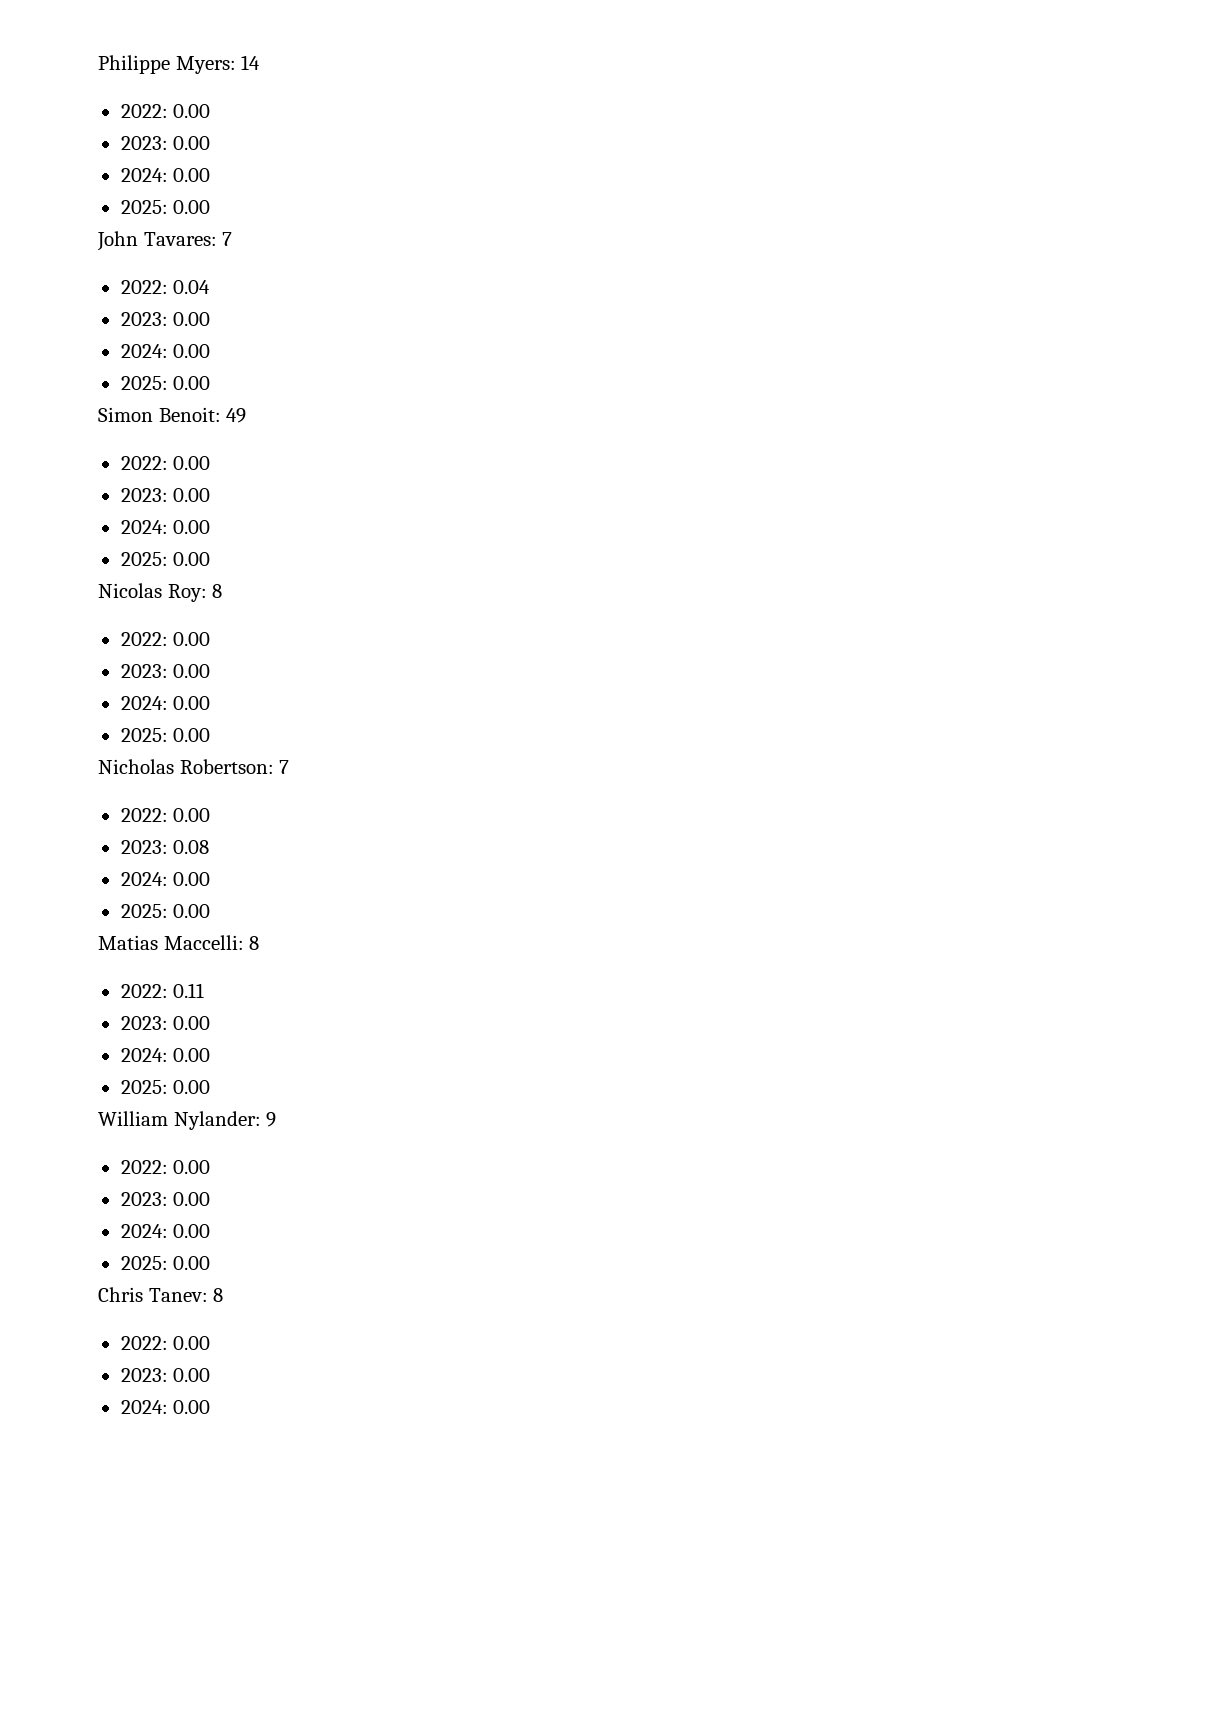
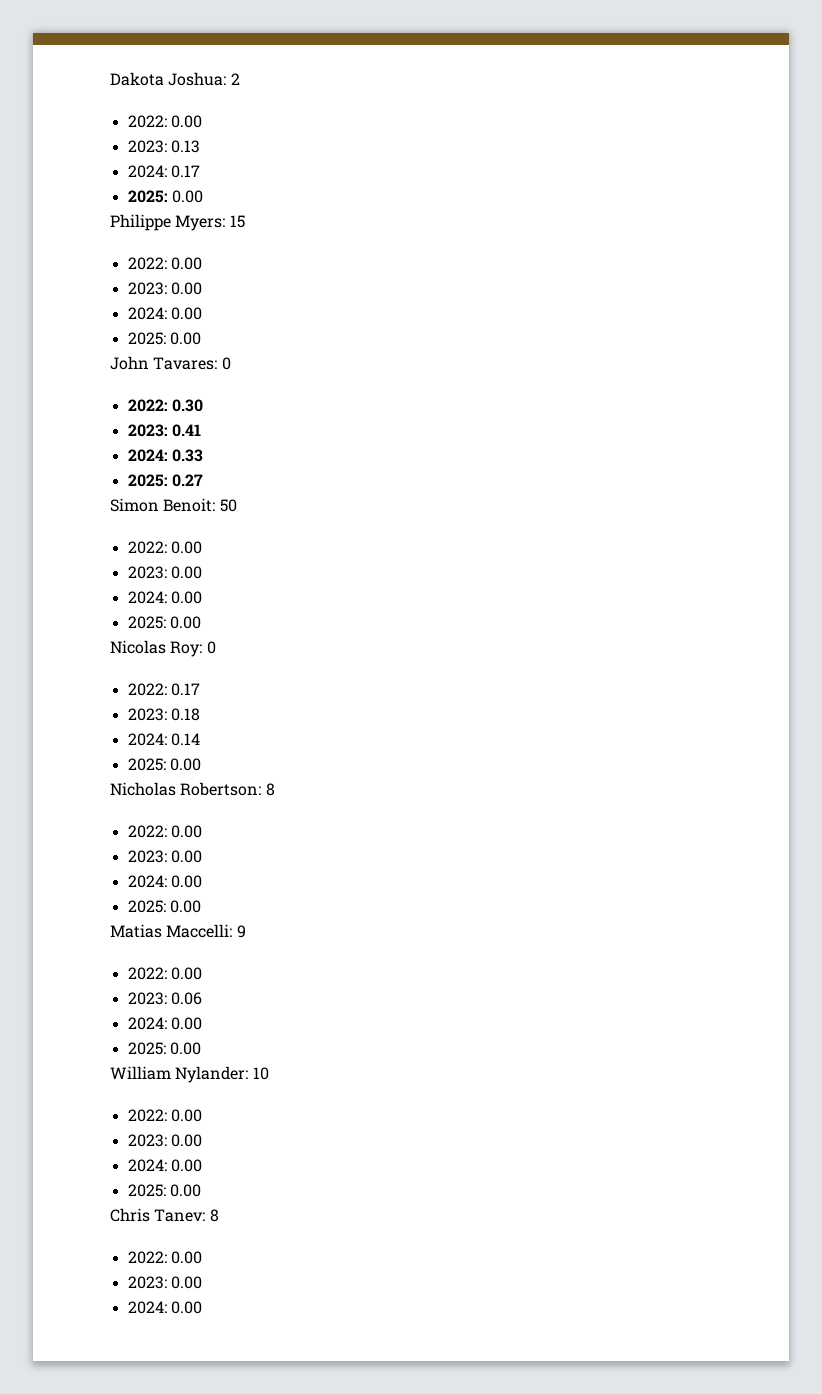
+ Dakota Joshua: 2
+ 2022: 0.00
+ 2023: 0.13
+ 2024: 0.17
+ 2025: 0.00
- Philippe Myers: 14
+ Philippe Myers: 15
- John Tavares: 7
- 2022: 0.04
- 2023: 0.00
- 2024: 0.00
- 2025: 0.00
+ John Tavares: 0
+ 2022: 0.30
+ 2023: 0.41
+ 2024: 0.33
+ 2025: 0.27
- Simon Benoit: 49
+ Simon Benoit: 50
- Nicolas Roy: 8
+ Nicolas Roy: 0
+ 2022: 0.17
+ 2023: 0.18
+ 2024: 0.14
+ 2025: 0.00
+ Nicholas Robertson: 8
- Nicholas Robertson: 7
+ Matias Maccelli: 9
  2022: 0.00
- 2023: 0.08
- 2024: 0.00
- 2025: 0.00
- Matias Maccelli: 8
- 2022: 0.11
- 2023: 0.00
+ 2023: 0.06
- William Nylander: 9
+ William Nylander: 10

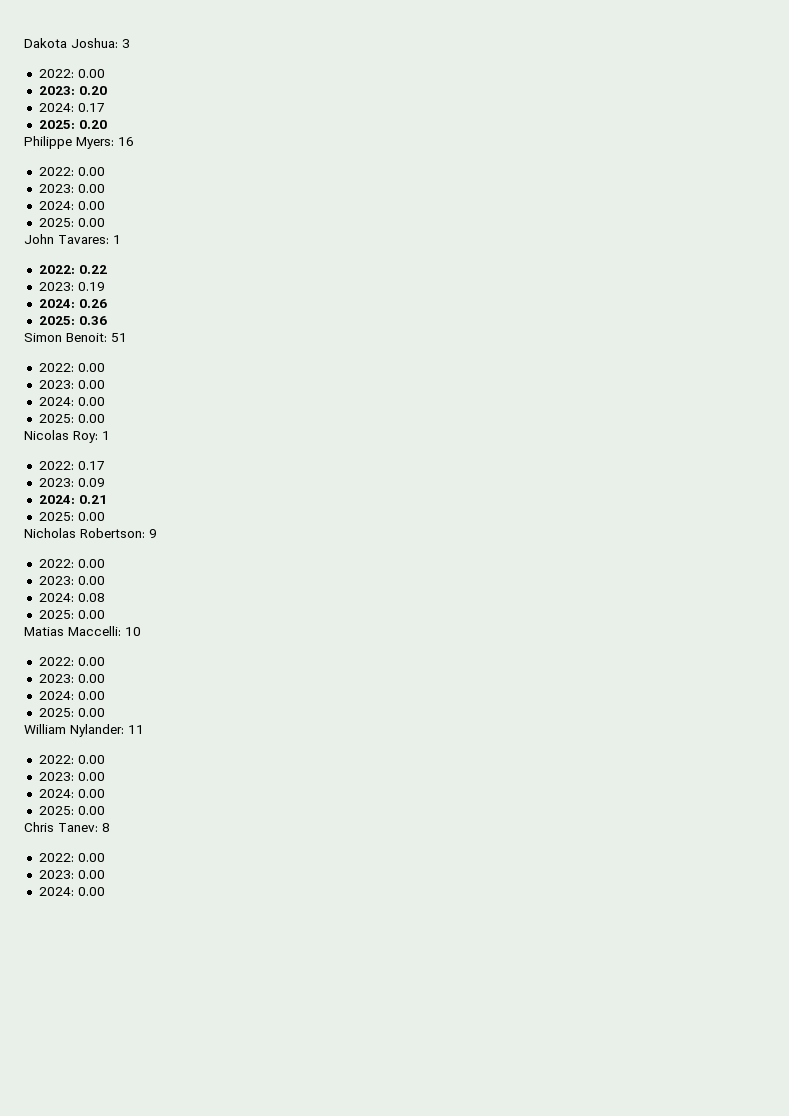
- Dakota Joshua: 2
+ Dakota Joshua: 3
  2022: 0.00
- 2023: 0.13
+ 2023: 0.20
  2024: 0.17
- 2025: 0.00
+ 2025: 0.20
- Philippe Myers: 15
+ Philippe Myers: 16
- John Tavares: 0
- 2022: 0.30
- 2023: 0.41
- 2024: 0.33
- 2025: 0.27
+ John Tavares: 1
+ 2022: 0.22
+ 2023: 0.19
+ 2024: 0.26
+ 2025: 0.36
- Simon Benoit: 50
+ Simon Benoit: 51
- Nicolas Roy: 0
+ Nicolas Roy: 1
- 2023: 0.18
- 2024: 0.14
+ 2023: 0.09
+ 2024: 0.21
- Nicholas Robertson: 8
+ Nicholas Robertson: 9
  2022: 0.00
  2023: 0.00
- 2024: 0.00
+ 2024: 0.08
  2025: 0.00
- Matias Maccelli: 9
+ Matias Maccelli: 10
  2022: 0.00
- 2023: 0.06
+ 2023: 0.00
- William Nylander: 10
+ William Nylander: 11

